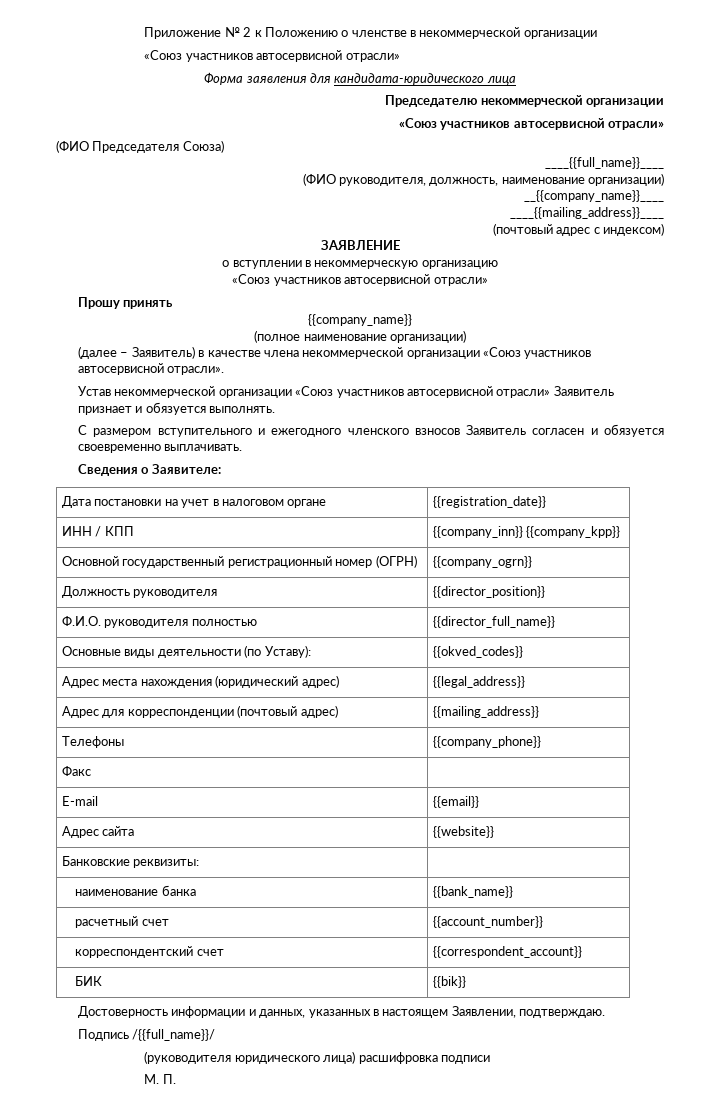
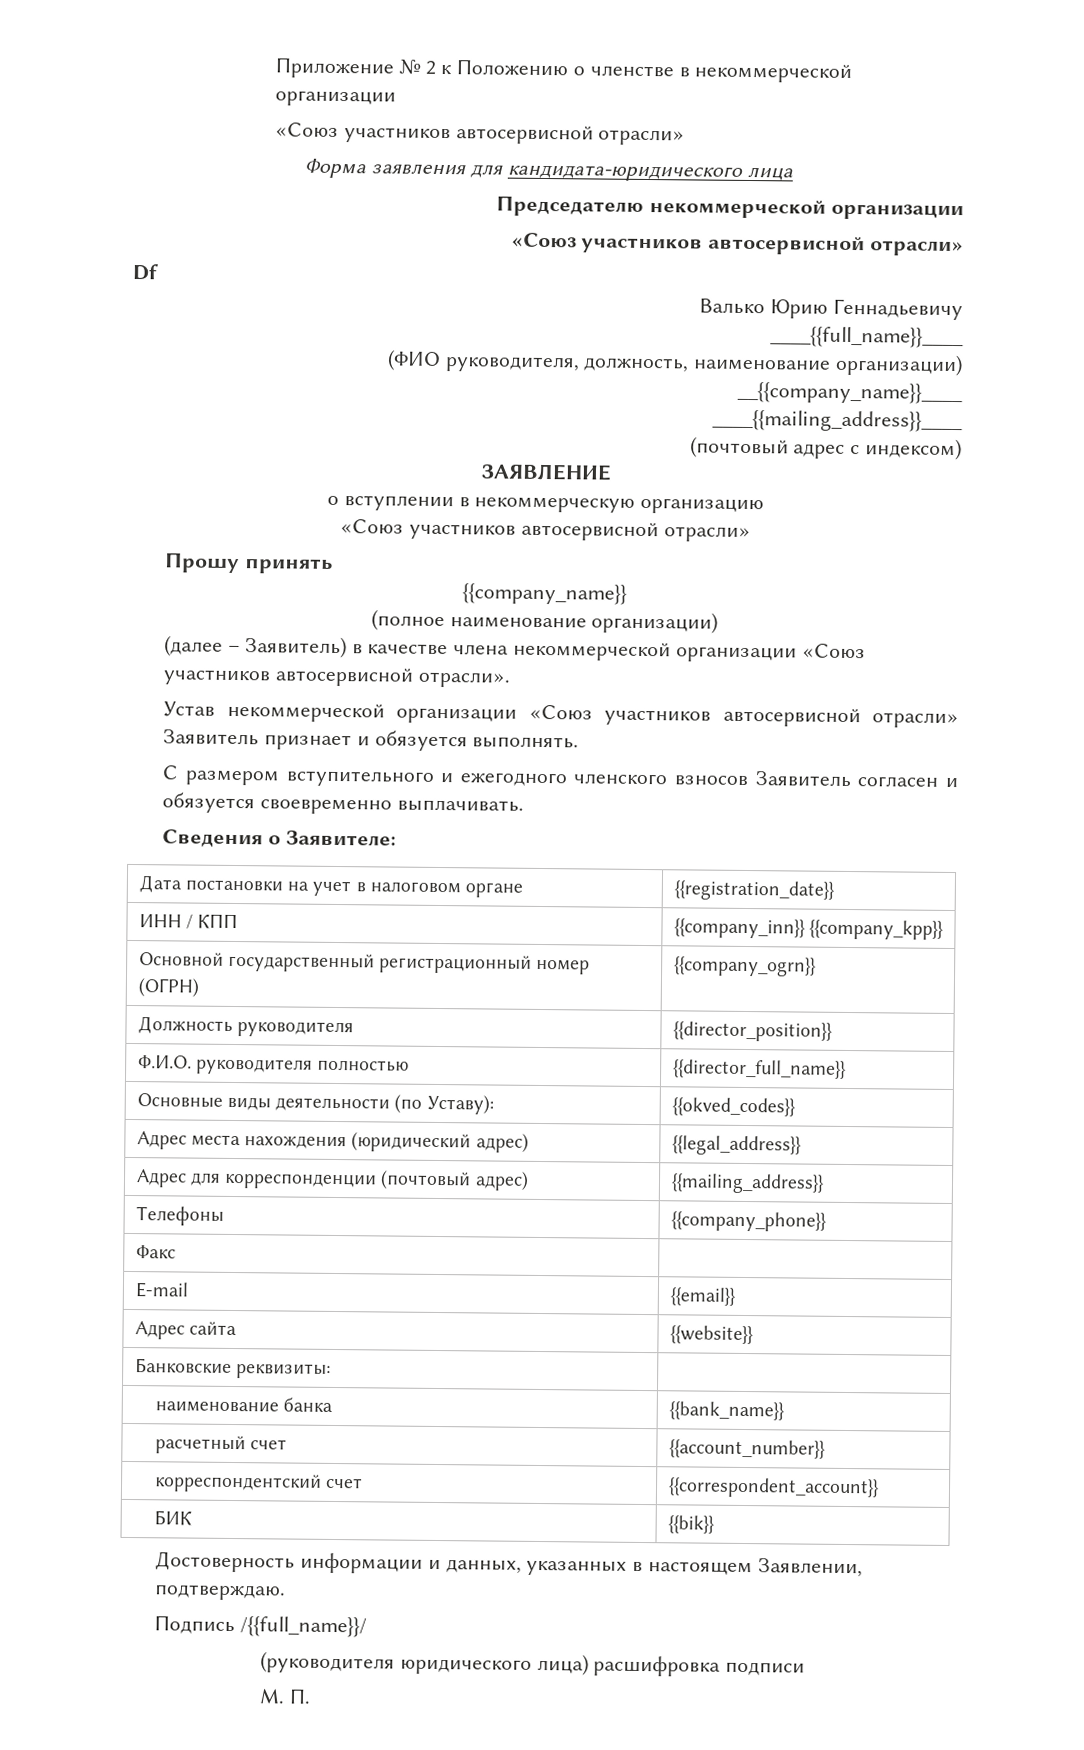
- (ФИО Председателя Союза)
+ Df
+ Валько Юрию Геннадьевичу

